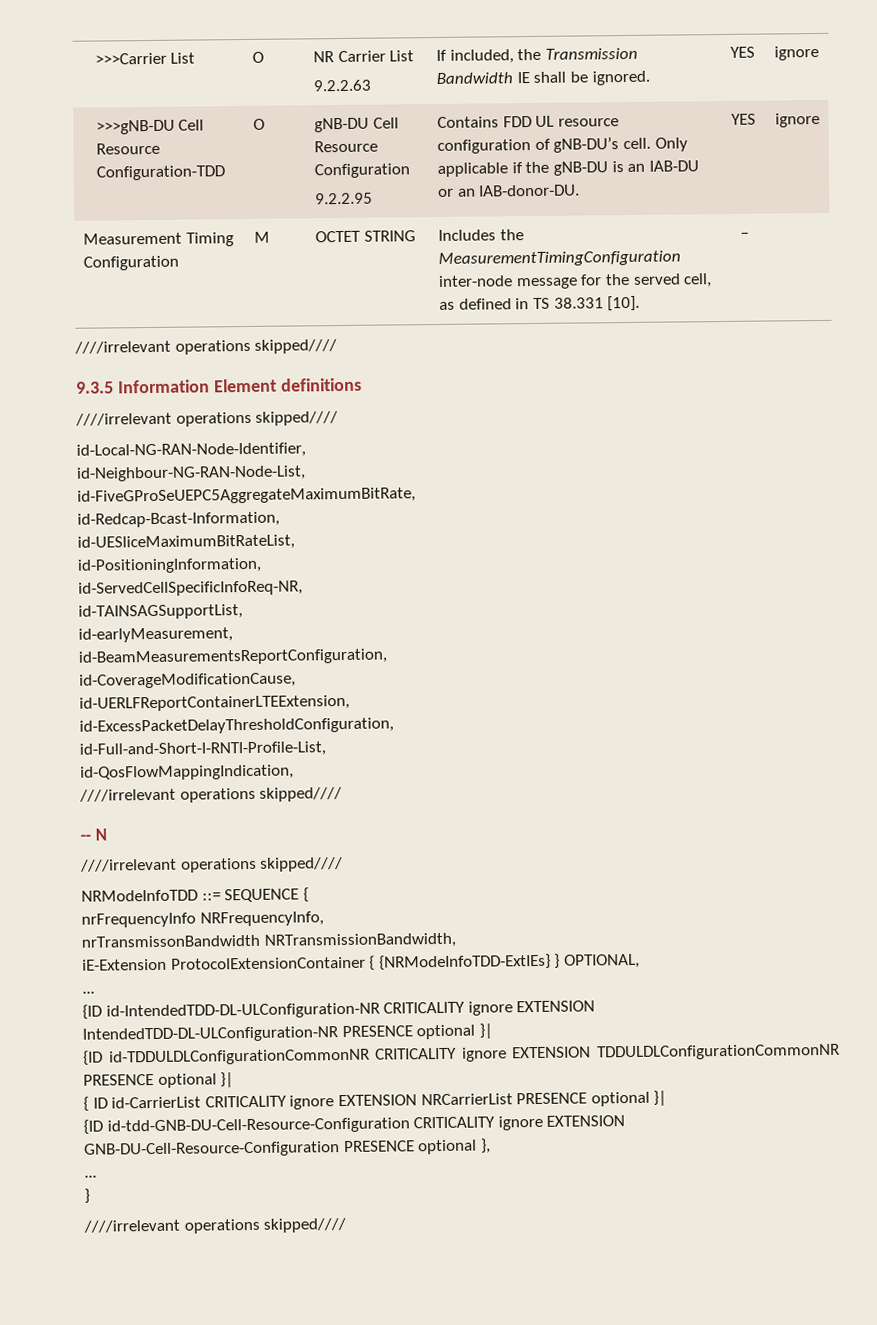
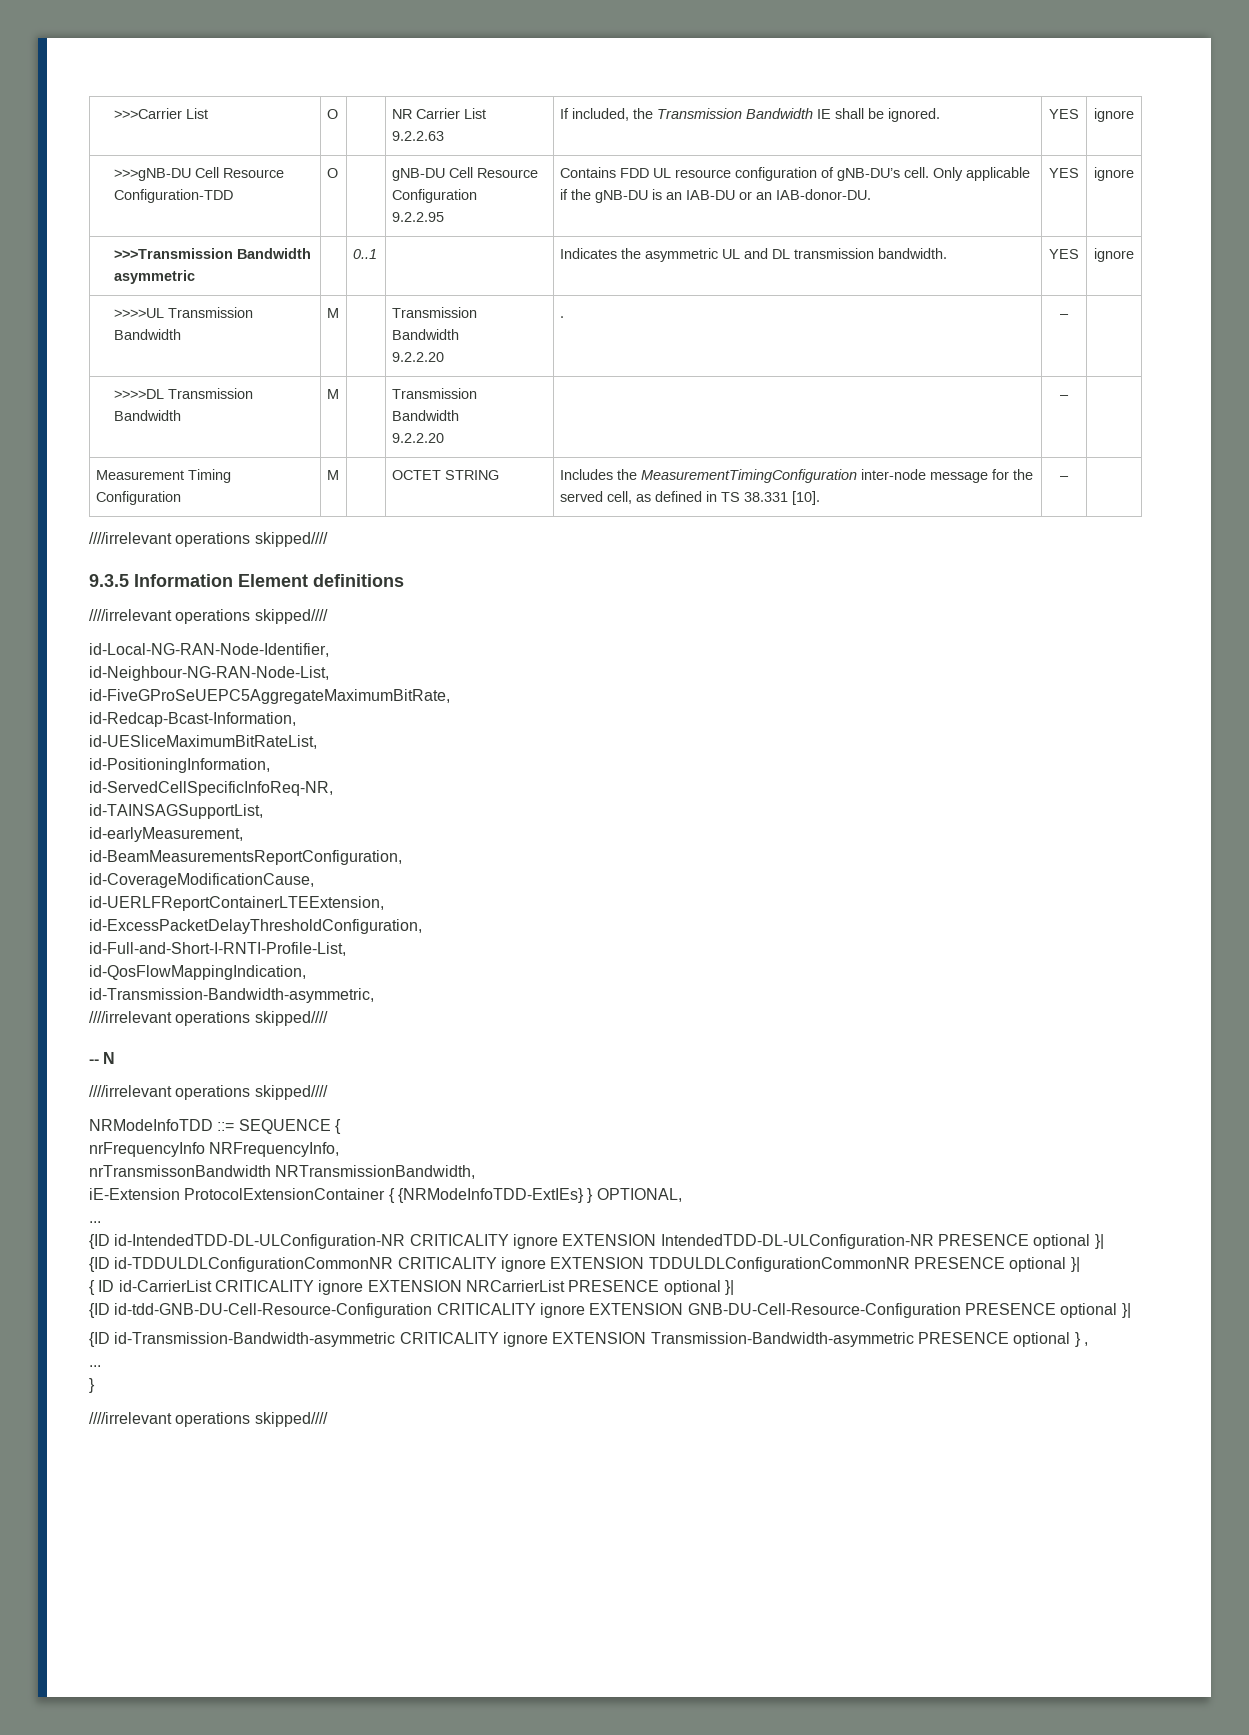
+ >>>Transmission Bandwidth asymmetric | | 0..1 | | Indicates the asymmetric UL and DL transmission bandwidth. | YES | ignore
+ >>>>UL Transmission Bandwidth | M | | Transmission Bandwidth
+ 9.2.2.20 | . | – |
+ >>>>DL Transmission Bandwidth | M | | Transmission Bandwidth
+ 9.2.2.20 | | – |
+ id-Transmission-Bandwidth-asymmetric,
- {ID id-tdd-GNB-DU-Cell-Resource-Configuration CRITICALITY ignore EXTENSION GNB-DU-Cell-Resource-Configuration PRESENCE optional },
+ {ID id-tdd-GNB-DU-Cell-Resource-Configuration CRITICALITY ignore EXTENSION GNB-DU-Cell-Resource-Configuration PRESENCE optional }|
+ {ID id-Transmission-Bandwidth-asymmetric CRITICALITY ignore EXTENSION Transmission-Bandwidth-asymmetric PRESENCE optional } ,

